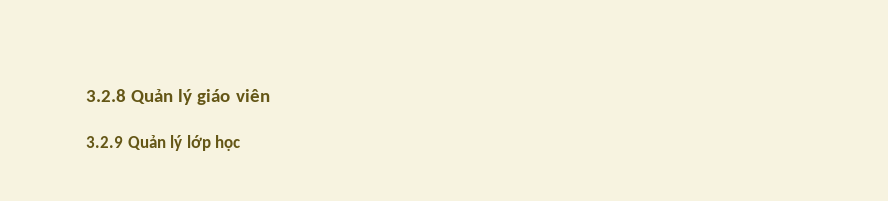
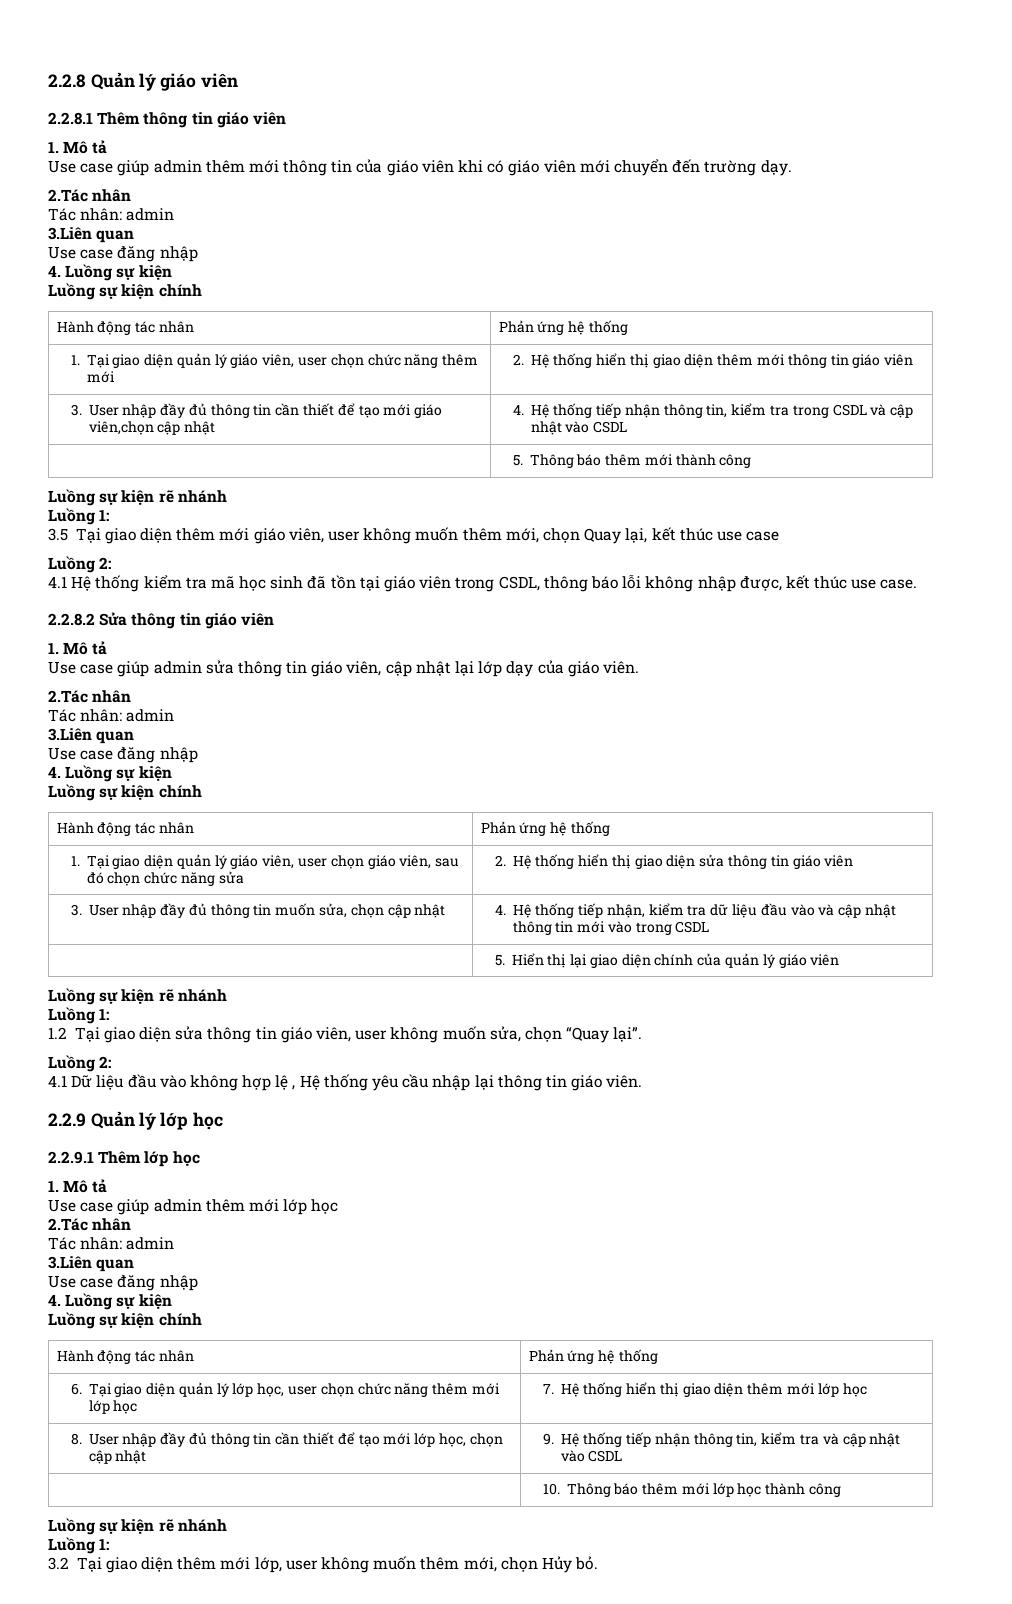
- 3.2.8 Quản lý giáo viên
+ 2.2.8 Quản lý giáo viên
- 3.2.9 Quản lý lớp học
+ 2.2.8.1 Thêm thông tin giáo viên
+ 1. Mô tả
+ Use case giúp admin thêm mới thông tin của giáo viên khi có giáo viên mới chuyển đến trường dạy.
+ 2.Tác nhân
+ Tác nhân: admin
+ 3.Liên quan
+ Use case đăng nhập
+ 4. Luồng sự kiện
+ Luồng sự kiện chính
+ Hành động tác nhân | Phản ứng hệ thống
+ 1. Tại giao diện quản lý giáo viên, user chọn chức năng thêm mới | 2. Hệ thống hiển thị giao diện thêm mới thông tin giáo viên
+ 3. User nhập đầy đủ thông tin cần thiết để tạo mới giáo viên,chọn cập nhật | 4. Hệ thống tiếp nhận thông tin, kiểm tra trong CSDL và cập nhật vào CSDL
+ | 5. Thông báo thêm mới thành công
+ Luồng sự kiện rẽ nhánh
+ Luồng 1:
+ 3.5 Tại giao diện thêm mới giáo viên, user không muốn thêm mới, chọn Quay lại, kết thúc use case
+ Luồng 2:
+ 4.1 Hệ thống kiểm tra mã học sinh đã tồn tại giáo viên trong CSDL, thông báo lỗi không nhập được, kết thúc use case.
+ 2.2.8.2 Sửa thông tin giáo viên
+ 1. Mô tả
+ Use case giúp admin sửa thông tin giáo viên, cập nhật lại lớp dạy của giáo viên.
+ 2.Tác nhân
+ Tác nhân: admin
+ 3.Liên quan
+ Use case đăng nhập
+ 4. Luồng sự kiện
+ Luồng sự kiện chính
+ Hành động tác nhân | Phản ứng hệ thống
+ 1. Tại giao diện quản lý giáo viên, user chọn giáo viên, sau đó chọn chức năng sửa | 2. Hệ thống hiển thị giao diện sửa thông tin giáo viên
+ 3. User nhập đầy đủ thông tin muốn sửa, chọn cập nhật | 4. Hệ thống tiếp nhận, kiểm tra dữ liệu đầu vào và cập nhật thông tin mới vào trong CSDL
+ | 5. Hiển thị lại giao diện chính của quản lý giáo viên
+ Luồng sự kiện rẽ nhánh
+ Luồng 1:
+ 1.2 Tại giao diện sửa thông tin giáo viên, user không muốn sửa, chọn “Quay lại”.
+ Luồng 2:
+ 4.1 Dữ liệu đầu vào không hợp lệ , Hệ thống yêu cầu nhập lại thông tin giáo viên.
+ 2.2.9 Quản lý lớp học
+ 2.2.9.1 Thêm lớp học
+ 1. Mô tả
+ Use case giúp admin thêm mới lớp học
+ 2.Tác nhân
+ Tác nhân: admin
+ 3.Liên quan
+ Use case đăng nhập
+ 4. Luồng sự kiện
+ Luồng sự kiện chính
+ Hành động tác nhân | Phản ứng hệ thống
+ 6. Tại giao diện quản lý lớp học, user chọn chức năng thêm mới lớp học | 7. Hệ thống hiển thị giao diện thêm mới lớp học
+ 8. User nhập đầy đủ thông tin cần thiết để tạo mới lớp học, chọn cập nhật | 9. Hệ thống tiếp nhận thông tin, kiểm tra và cập nhật vào CSDL
+ | 10. Thông báo thêm mới lớp học thành công
+ Luồng sự kiện rẽ nhánh
+ Luồng 1:
+ 3.2 Tại giao diện thêm mới lớp, user không muốn thêm mới, chọn Hủy bỏ.

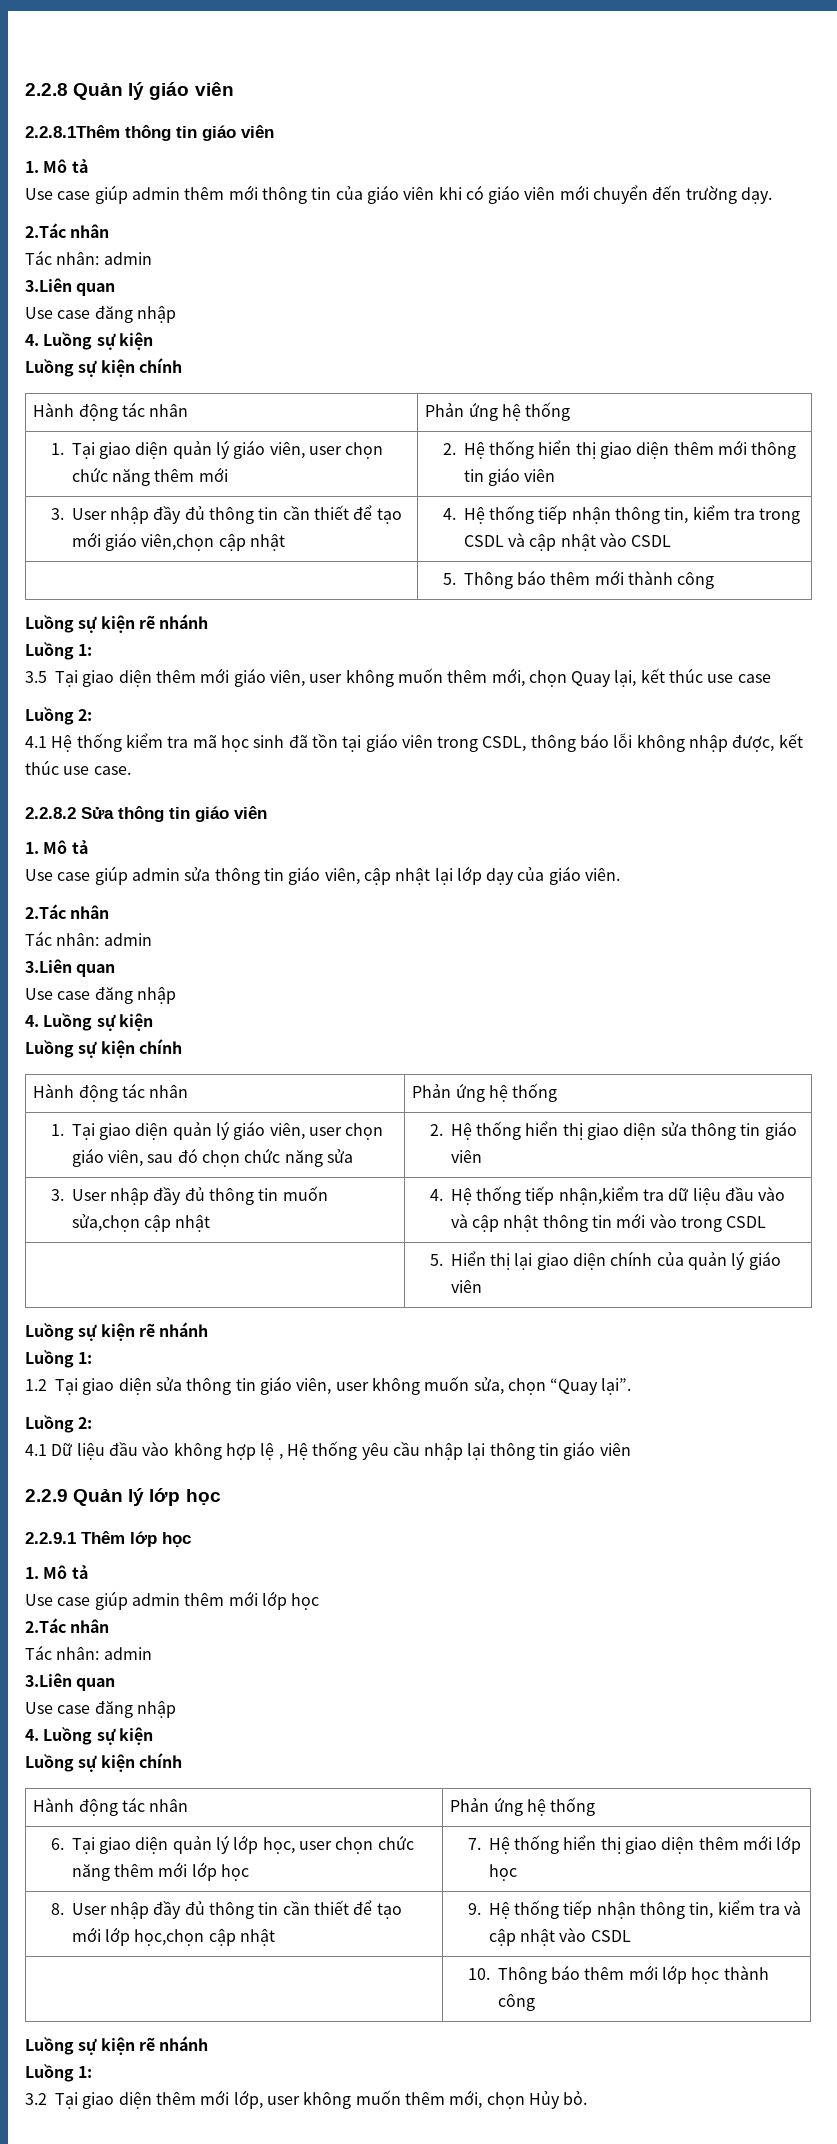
- 2.2.8.1 Thêm thông tin giáo viên
+ 2.2.8.1Thêm thông tin giáo viên
- 3. User nhập đầy đủ thông tin muốn sửa, chọn cập nhật | 4. Hệ thống tiếp nhận, kiểm tra dữ liệu đầu vào và cập nhật thông tin mới vào trong CSDL
+ 3. User nhập đầy đủ thông tin muốn sửa,chọn cập nhật | 4. Hệ thống tiếp nhận,kiểm tra dữ liệu đầu vào và cập nhật thông tin mới vào trong CSDL
- 4.1 Dữ liệu đầu vào không hợp lệ , Hệ thống yêu cầu nhập lại thông tin giáo viên.
+ 4.1 Dữ liệu đầu vào không hợp lệ , Hệ thống yêu cầu nhập lại thông tin giáo viên
- 8. User nhập đầy đủ thông tin cần thiết để tạo mới lớp học, chọn cập nhật | 9. Hệ thống tiếp nhận thông tin, kiểm tra và cập nhật vào CSDL
+ 8. User nhập đầy đủ thông tin cần thiết để tạo mới lớp học,chọn cập nhật | 9. Hệ thống tiếp nhận thông tin, kiểm tra và cập nhật vào CSDL

